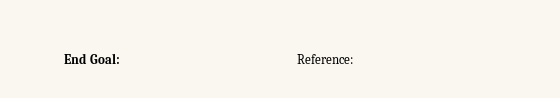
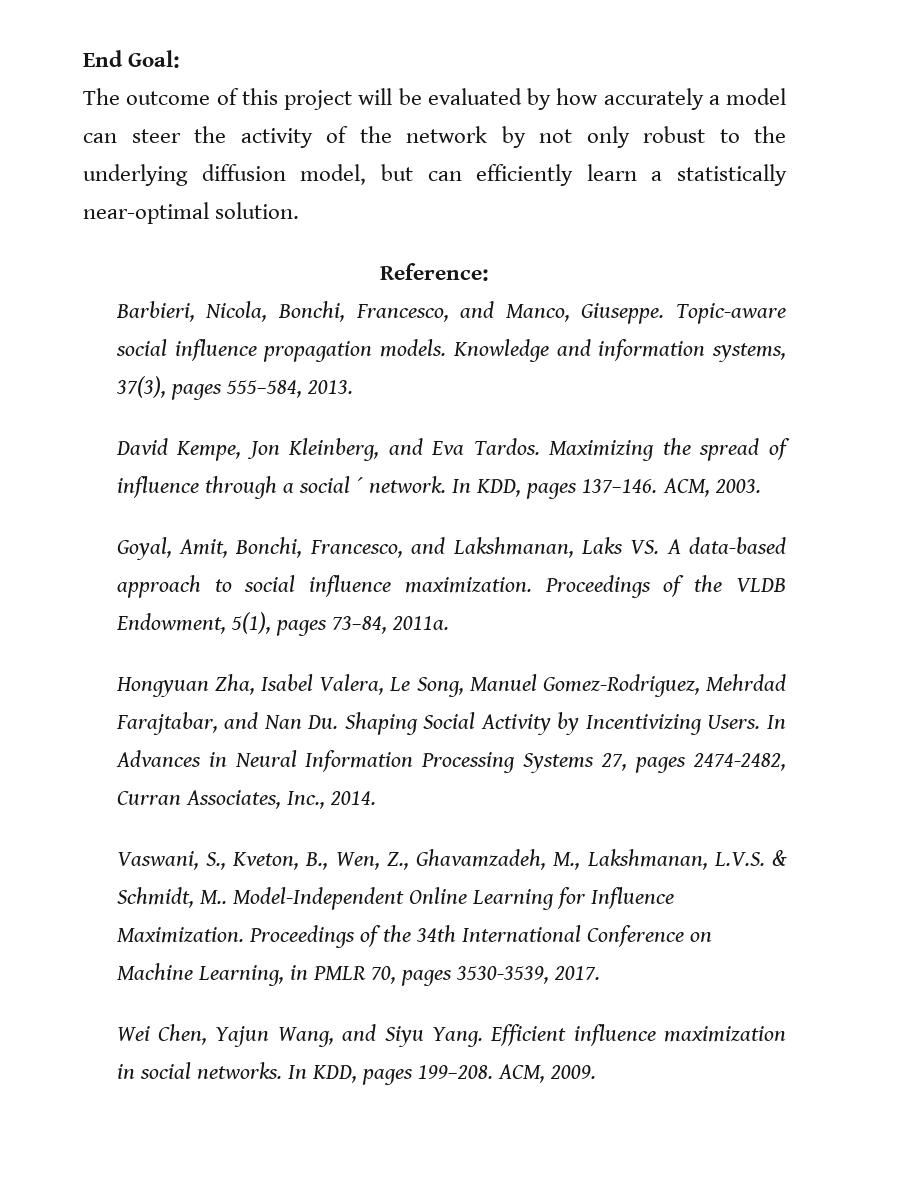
+ The outcome of this project will be evaluated by how accurately a model can steer the activity of the network by not only robust to the underlying diffusion model, but can efficiently learn a statistically near-optimal solution.
  Reference:
+ Barbieri, Nicola, Bonchi, Francesco, and Manco, Giuseppe. Topic-aware social influence propagation models. Knowledge and information systems, 37(3), pages 555–584, 2013.
+ David Kempe, Jon Kleinberg, and Eva Tardos. Maximizing the spread of influence through a social ´ network. In KDD, pages 137–146. ACM, 2003.
+ Goyal, Amit, Bonchi, Francesco, and Lakshmanan, Laks VS. A data-based approach to social influence maximization. Proceedings of the VLDB Endowment, 5(1), pages 73–84, 2011a.
+ Hongyuan Zha, Isabel Valera, Le Song, Manuel Gomez-Rodriguez, Mehrdad Farajtabar, and Nan Du. Shaping Social Activity by Incentivizing Users. In Advances in Neural Information Processing Systems 27, pages 2474-2482, Curran Associates, Inc., 2014.
+ Vaswani, S., Kveton, B., Wen, Z., Ghavamzadeh, M., Lakshmanan, L.V.S. & Schmidt, M.. Model-Independent Online Learning for Influence Maximization. Proceedings of the 34th International Conference on Machine Learning, in PMLR 70, pages 3530-3539, 2017.
+ Wei Chen, Yajun Wang, and Siyu Yang. Efficient influence maximization in social networks. In KDD, pages 199–208. ACM, 2009.

